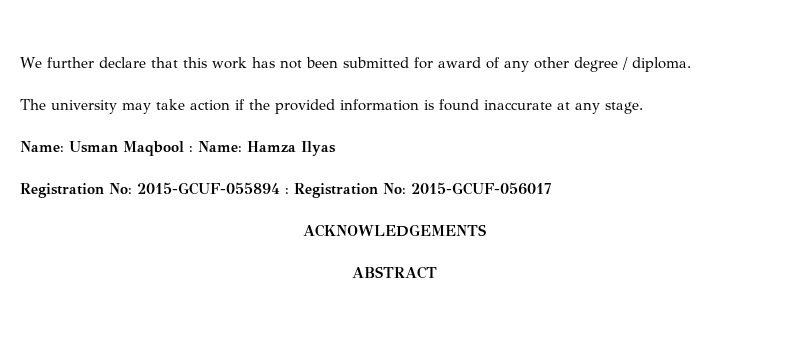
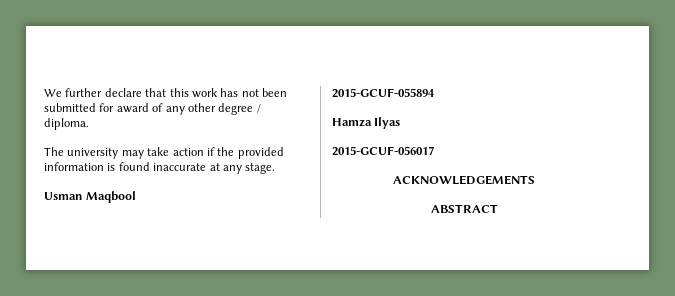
- Name: Usman Maqbool : Name: Hamza Ilyas
+ Usman Maqbool
+ 2015-GCUF-055894
+ Hamza Ilyas
- Registration No: 2015-GCUF-055894 : Registration No: 2015-GCUF-056017
+ 2015-GCUF-056017

